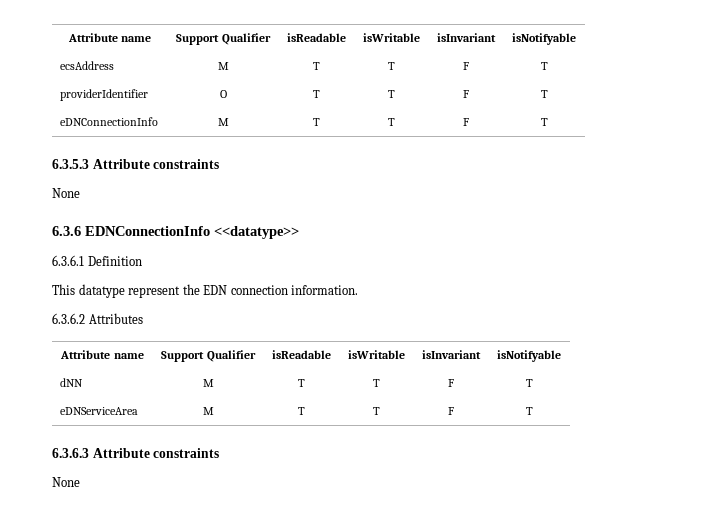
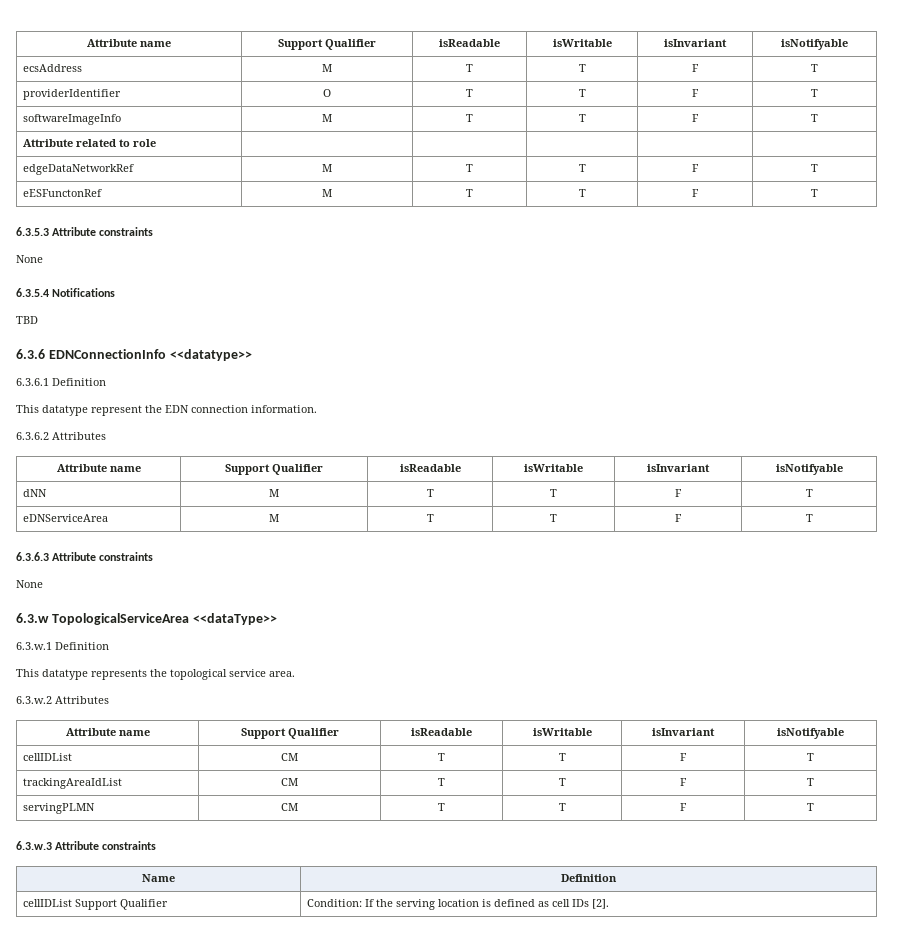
- eDNConnectionInfo | M | T | T | F | T
+ softwareImageInfo | M | T | T | F | T
+ Attribute related to role | | | | |
+ edgeDataNetworkRef | M | T | T | F | T
+ eESFunctonRef | M | T | T | F | T
+ 6.3.5.4 Notifications
+ TBD
+ 6.3.w TopologicalServiceArea <<dataType>>
+ 6.3.w.1 Definition
+ This datatype represents the topological service area.
+ 6.3.w.2 Attributes
+ Attribute name | Support Qualifier | isReadable | isWritable | isInvariant | isNotifyable
+ cellIDList | CM | T | T | F | T
+ trackingAreaIdList | CM | T | T | F | T
+ servingPLMN | CM | T | T | F | T
+ 6.3.w.3 Attribute constraints
+ Name | Definition
+ cellIDList Support Qualifier | Condition: If the serving location is defined as cell IDs [2].

